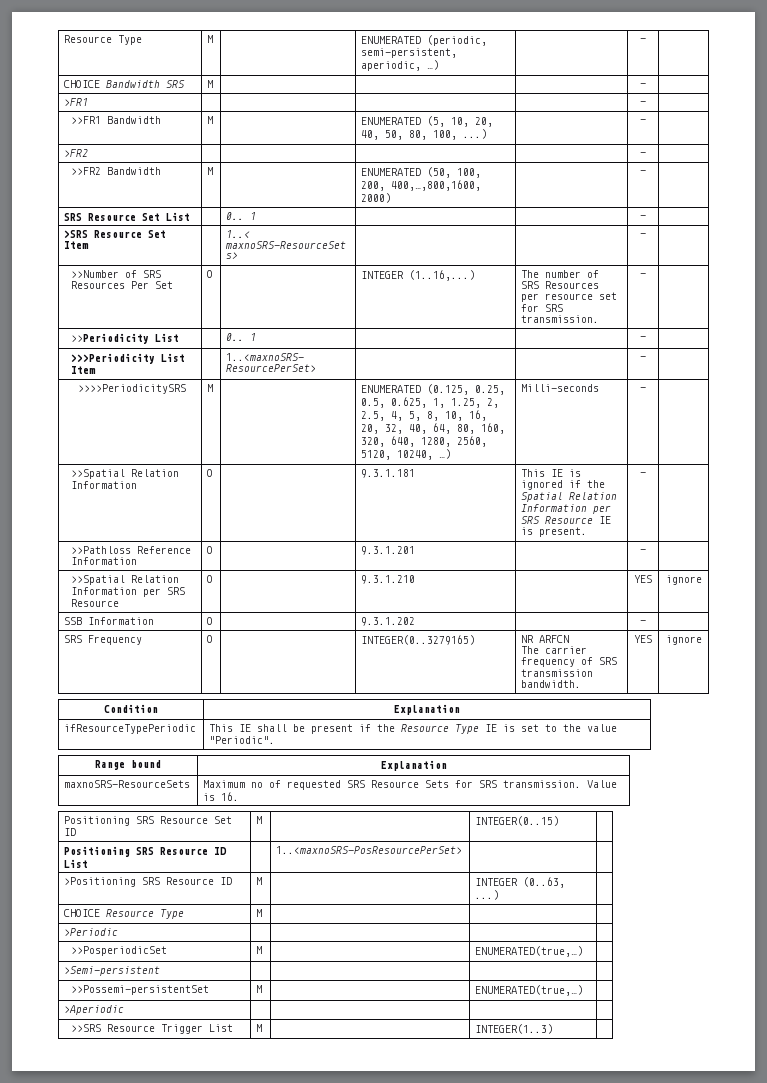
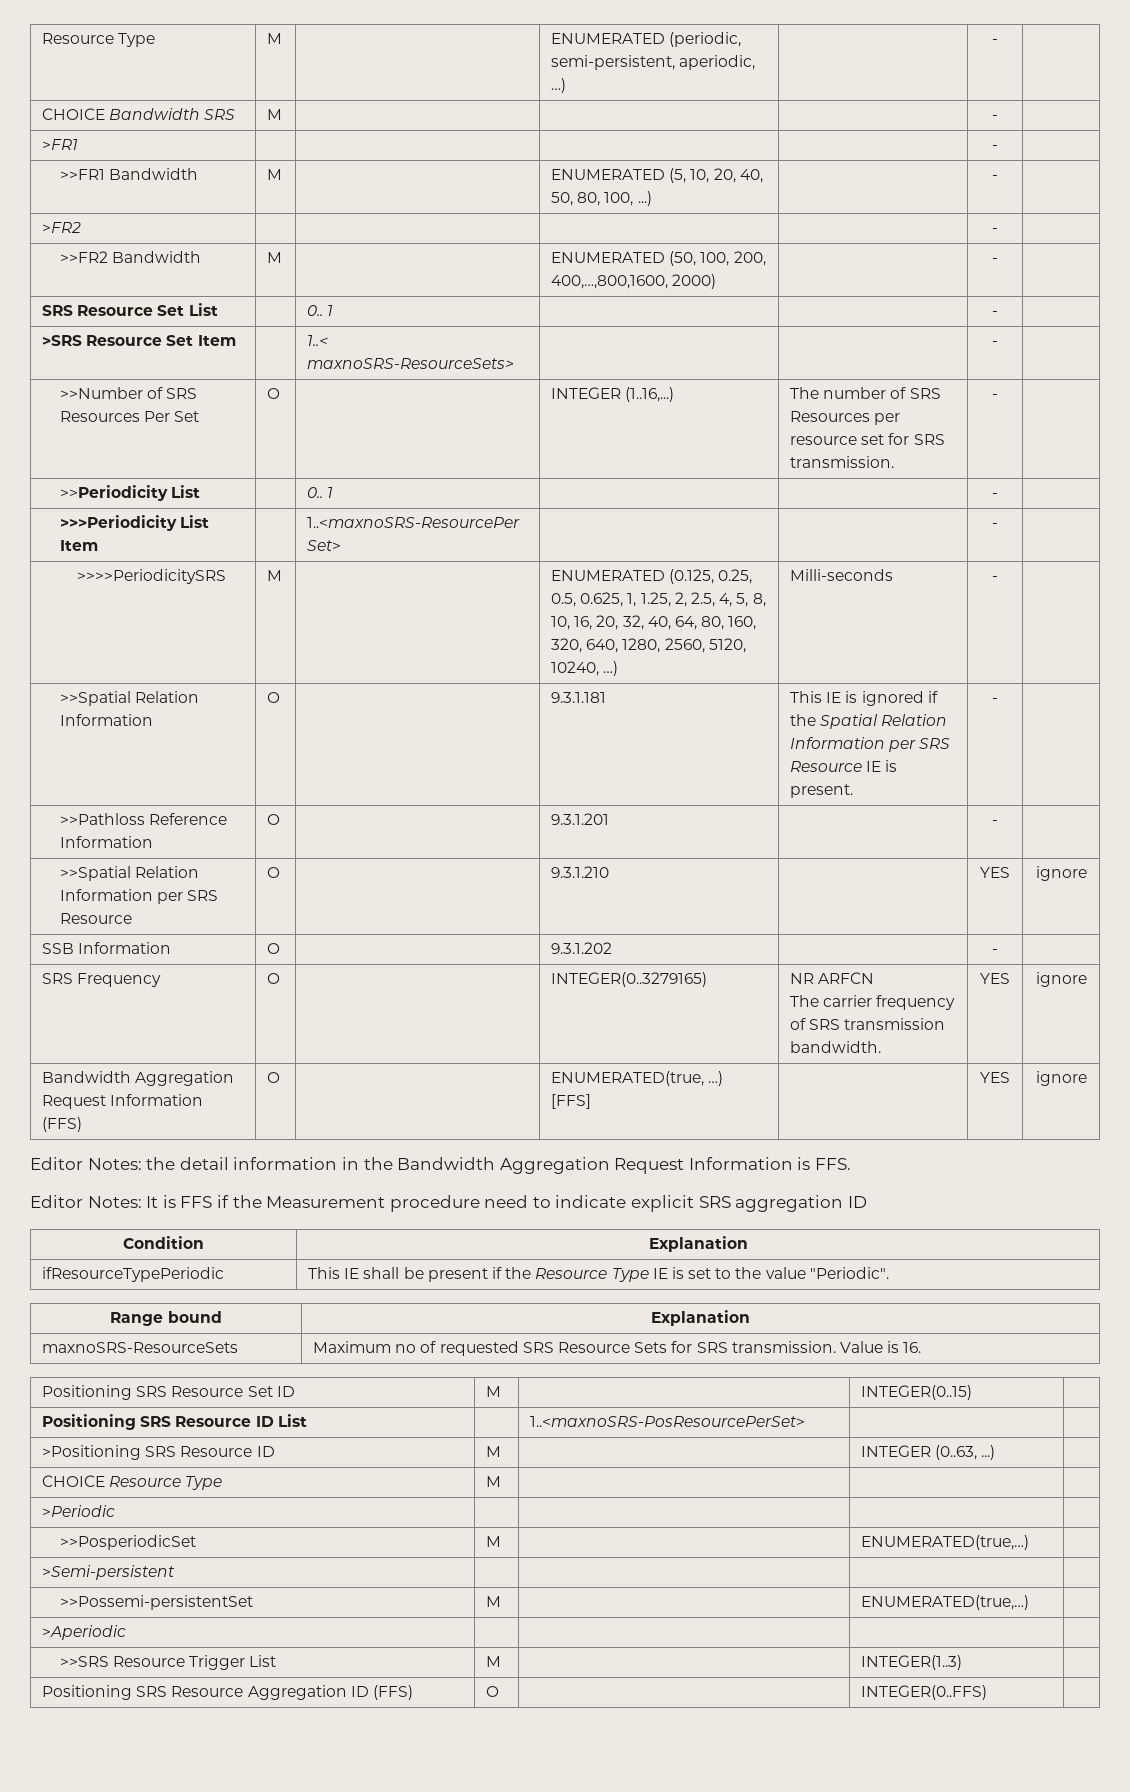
+ Bandwidth Aggregation Request Information (FFS) | O | | ENUMERATED(true, …) [FFS] | | YES | ignore
+ Editor Notes: the detail information in the Bandwidth Aggregation Request Information is FFS.
+ Editor Notes: It is FFS if the Measurement procedure need to indicate explicit SRS aggregation ID
+ Positioning SRS Resource Aggregation ID (FFS) | O | | INTEGER(0..FFS) |

